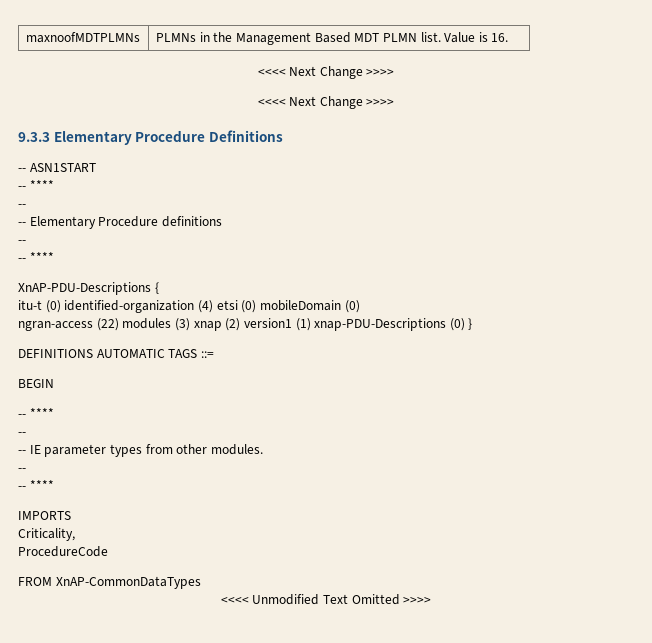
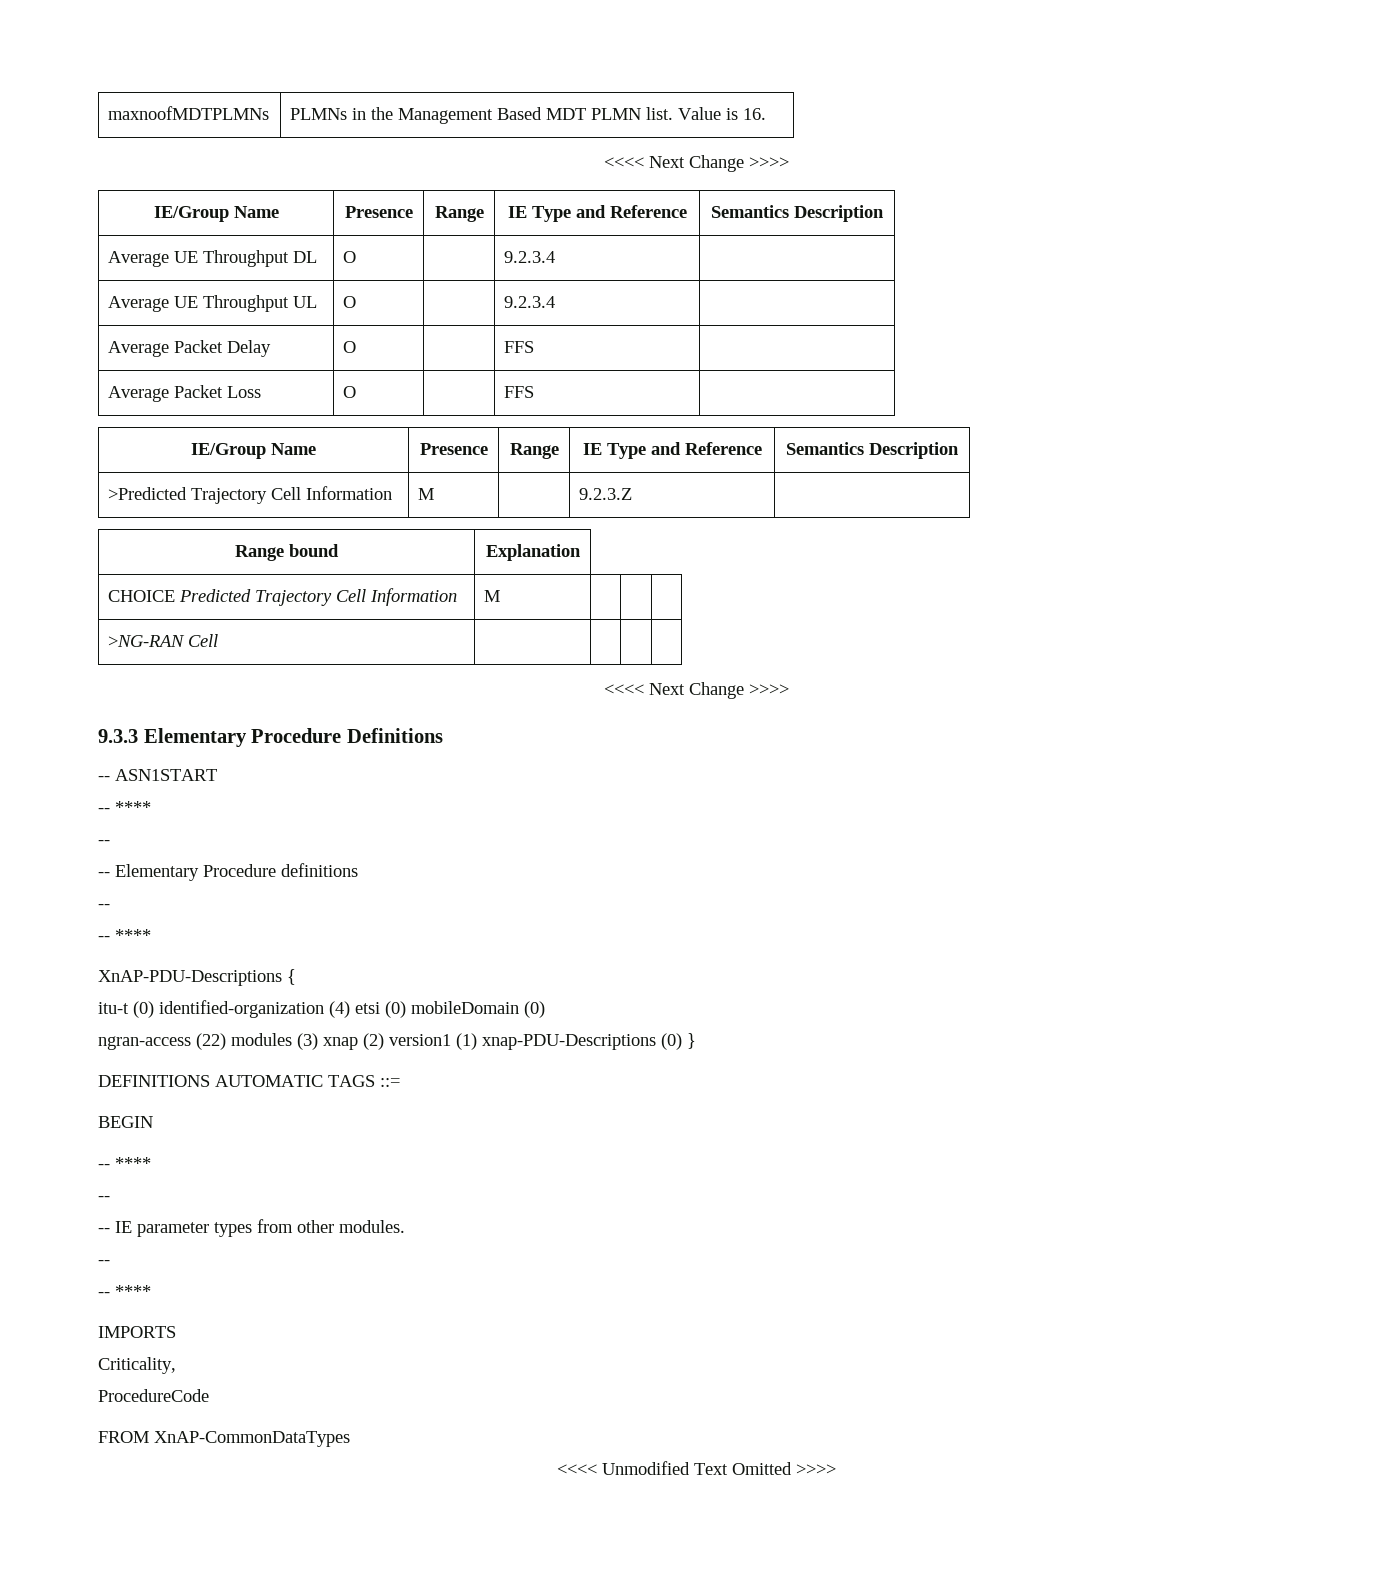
  maxnoofMDTPLMNs | PLMNs in the Management Based MDT PLMN list. Value is 16.
  <<<< Next Change >>>>
+ IE/Group Name | Presence | Range | IE Type and Reference | Semantics Description
+ Average UE Throughput DL | O | | 9.2.3.4 |
+ Average UE Throughput UL | O | | 9.2.3.4 |
+ Average Packet Delay | O | | FFS |
+ Average Packet Loss | O | | FFS |
+ IE/Group Name | Presence | Range | IE Type and Reference | Semantics Description
+ >Predicted Trajectory Cell Information | M | | 9.2.3.Z |
+ Range bound | Explanation
+ CHOICE Predicted Trajectory Cell Information | M | | |
+ >NG-RAN Cell | | | |

